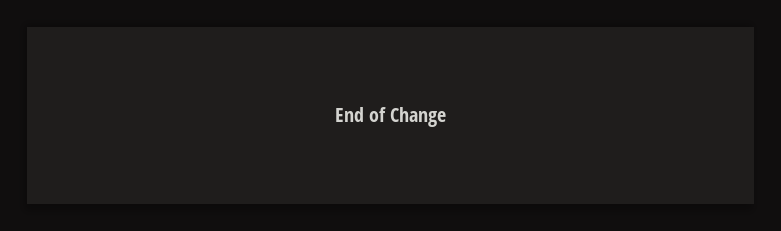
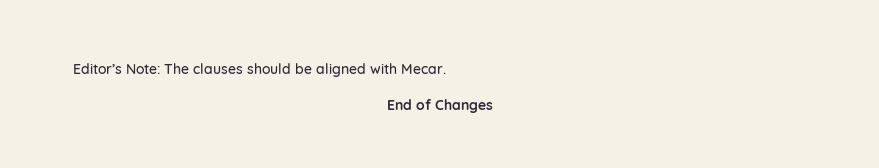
+ Editor’s Note: The clauses should be aligned with Mecar.
- End of Change
+ End of Changes

